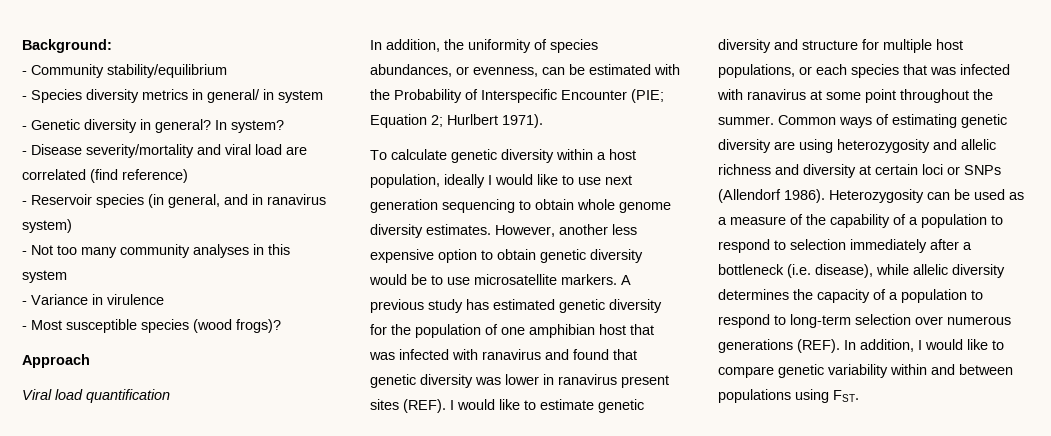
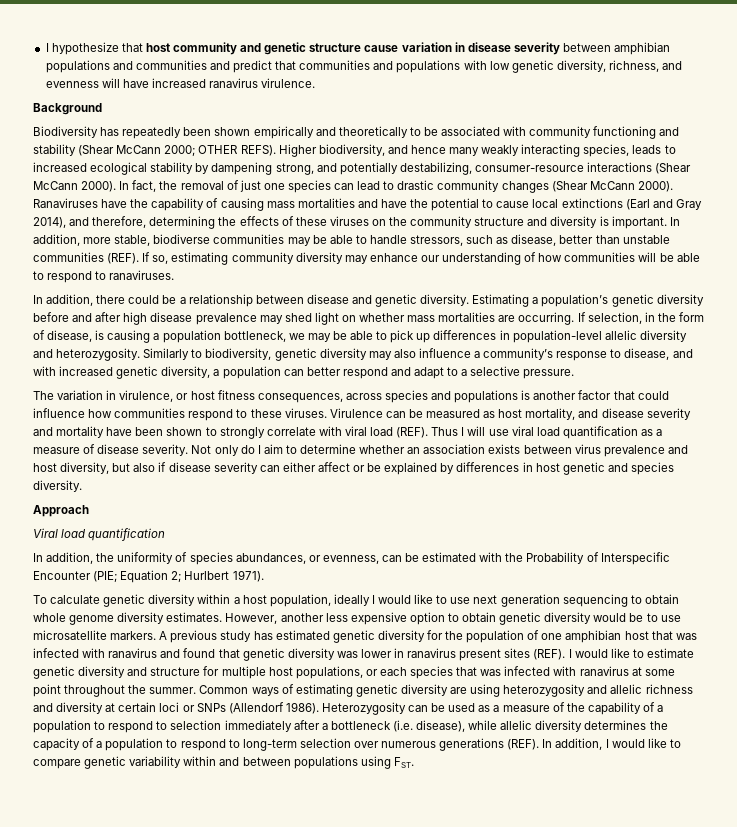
- Background:
- - Community stability/equilibrium
- - Species diversity metrics in general/ in system
- - Genetic diversity in general? In system?
- - Disease severity/mortality and viral load are correlated (find reference)
- - Reservoir species (in general, and in ranavirus system)
- - Not too many community analyses in this system
- - Variance in virulence
- - Most susceptible species (wood frogs)?
+ I hypothesize that host community and genetic structure cause variation in disease severity between amphibian populations and communities and predict that communities and populations with low genetic diversity, richness, and evenness will have increased ranavirus virulence.
+ Background
+ Biodiversity has repeatedly been shown empirically and theoretically to be associated with community functioning and stability (Shear McCann 2000; OTHER REFS). Higher biodiversity, and hence many weakly interacting species, leads to increased ecological stability by dampening strong, and potentially destabilizing, consumer-resource interactions (Shear McCann 2000). In fact, the removal of just one species can lead to drastic community changes (Shear McCann 2000). Ranaviruses have the capability of causing mass mortalities and have the potential to cause local extinctions (Earl and Gray 2014), and therefore, determining the effects of these viruses on the community structure and diversity is important. In addition, more stable, biodiverse communities may be able to handle stressors, such as disease, better than unstable communities (REF). If so, estimating community diversity may enhance our understanding of how communities will be able to respond to ranaviruses.
+ In addition, there could be a relationship between disease and genetic diversity. Estimating a population’s genetic diversity before and after high disease prevalence may shed light on whether mass mortalities are occurring. If selection, in the form of disease, is causing a population bottleneck, we may be able to pick up differences in population-level allelic diversity and heterozygosity. Similarly to biodiversity, genetic diversity may also influence a community’s response to disease, and with increased genetic diversity, a population can better respond and adapt to a selective pressure.
+ The variation in virulence, or host fitness consequences, across species and populations is another factor that could influence how communities respond to these viruses. Virulence can be measured as host mortality, and disease severity and mortality have been shown to strongly correlate with viral load (REF). Thus I will use viral load quantification as a measure of disease severity. Not only do I aim to determine whether an association exists between virus prevalence and host diversity, but also if disease severity can either affect or be explained by differences in host genetic and species diversity.

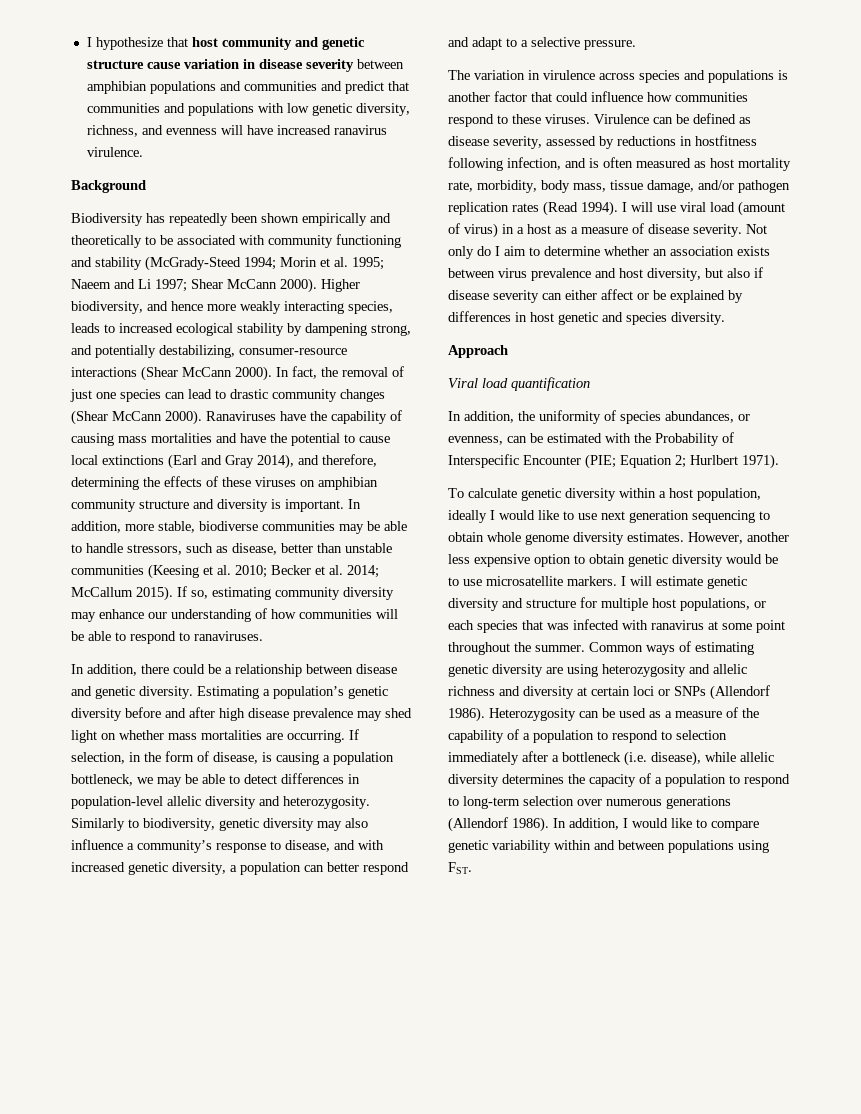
- Biodiversity has repeatedly been shown empirically and theoretically to be associated with community functioning and stability (Shear McCann 2000; OTHER REFS).
+ Biodiversity has repeatedly been shown empirically and theoretically to be associated with community functioning and stability (McGrady-Steed 1994; Morin et al. 1995; Naeem and Li 1997; Shear McCann 2000).
- Higher biodiversity, and hence many weakly interacting species, leads to increased ecological stability by dampening strong, and potentially destabilizing, consumer-resource interactions (Shear McCann 2000).
+ Higher biodiversity, and hence more weakly interacting species, leads to increased ecological stability by dampening strong, and potentially destabilizing, consumer-resource interactions (Shear McCann 2000).
- Ranaviruses have the capability of causing mass mortalities and have the potential to cause local extinctions (Earl and Gray 2014), and therefore, determining the effects of these viruses on the community structure and diversity is important.
+ Ranaviruses have the capability of causing mass mortalities and have the potential to cause local extinctions (Earl and Gray 2014), and therefore, determining the effects of these viruses on amphibian community structure and diversity is important.
- In addition, more stable, biodiverse communities may be able to handle stressors, such as disease, better than unstable communities (REF).
+ In addition, more stable, biodiverse communities may be able to handle stressors, such as disease, better than unstable communities (Keesing et al. 2010; Becker et al. 2014; McCallum 2015).
- If selection, in the form of disease, is causing a population bottleneck, we may be able to pick up differences in population-level allelic diversity and heterozygosity.
+ If selection, in the form of disease, is causing a population bottleneck, we may be able to detect differences in population-level allelic diversity and heterozygosity.
- The variation in virulence, or host fitness consequences, across species and populations is another factor that could influence how communities respond to these viruses.
+ The variation in virulence across species and populations is another factor that could influence how communities respond to these viruses.
- Virulence can be measured as host mortality, and disease severity and mortality have been shown to strongly correlate with viral load (REF). Thus I will use viral load quantification as a measure of disease severity.
+ Virulence can be defined as disease severity, assessed by reductions in hostfitness following infection, and is often measured as host mortality rate, morbidity, body mass, tissue damage, and/or pathogen replication rates (Read 1994). I will use viral load (amount of virus) in a host as a measure of disease severity.
- A previous study has estimated genetic diversity for the population of one amphibian host that was infected with ranavirus and found that genetic diversity was lower in ranavirus present sites (REF). I would like to estimate genetic diversity and structure for multiple host populations, or each species that was infected with ranavirus at some point throughout the summer.
+ I will estimate genetic diversity and structure for multiple host populations, or each species that was infected with ranavirus at some point throughout the summer.
- Heterozygosity can be used as a measure of the capability of a population to respond to selection immediately after a bottleneck (i.e. disease), while allelic diversity determines the capacity of a population to respond to long-term selection over numerous generations (REF).
+ Heterozygosity can be used as a measure of the capability of a population to respond to selection immediately after a bottleneck (i.e. disease), while allelic diversity determines the capacity of a population to respond to long-term selection over numerous generations (Allendorf 1986).

